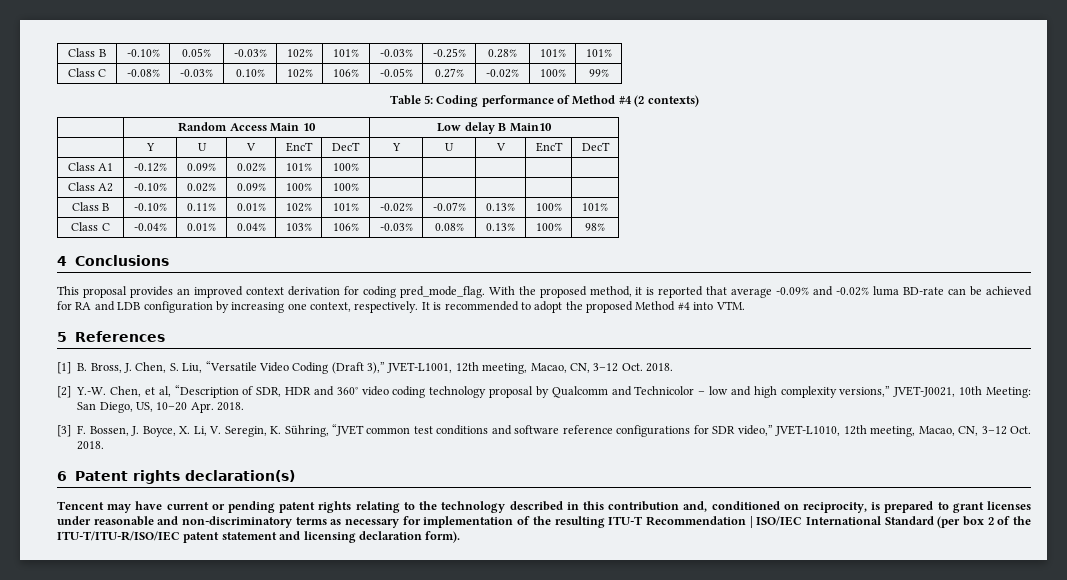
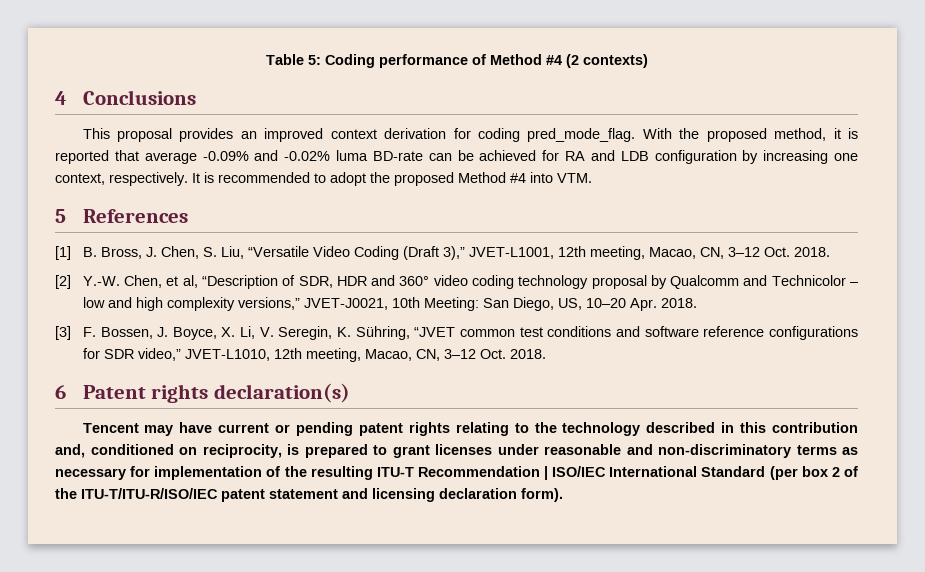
- Class B | -0.10% | 0.05% | -0.03% | 102% | 101% | -0.03% | -0.25% | 0.28% | 101% | 101%
- Class C | -0.08% | -0.03% | 0.10% | 102% | 106% | -0.05% | 0.27% | -0.02% | 100% | 99%
- | Random Access Main 10 | Low delay B Main10
- | Y | U | V | EncT | DecT | Y | U | V | EncT | DecT
- Class A1 | -0.12% | 0.09% | 0.02% | 101% | 100% | | | | |
- Class A2 | -0.10% | 0.02% | 0.09% | 100% | 100% | | | | |
- Class B | -0.10% | 0.11% | 0.01% | 102% | 101% | -0.02% | -0.07% | 0.13% | 100% | 101%
- Class C | -0.04% | 0.01% | 0.04% | 103% | 106% | -0.03% | 0.08% | 0.13% | 100% | 98%

